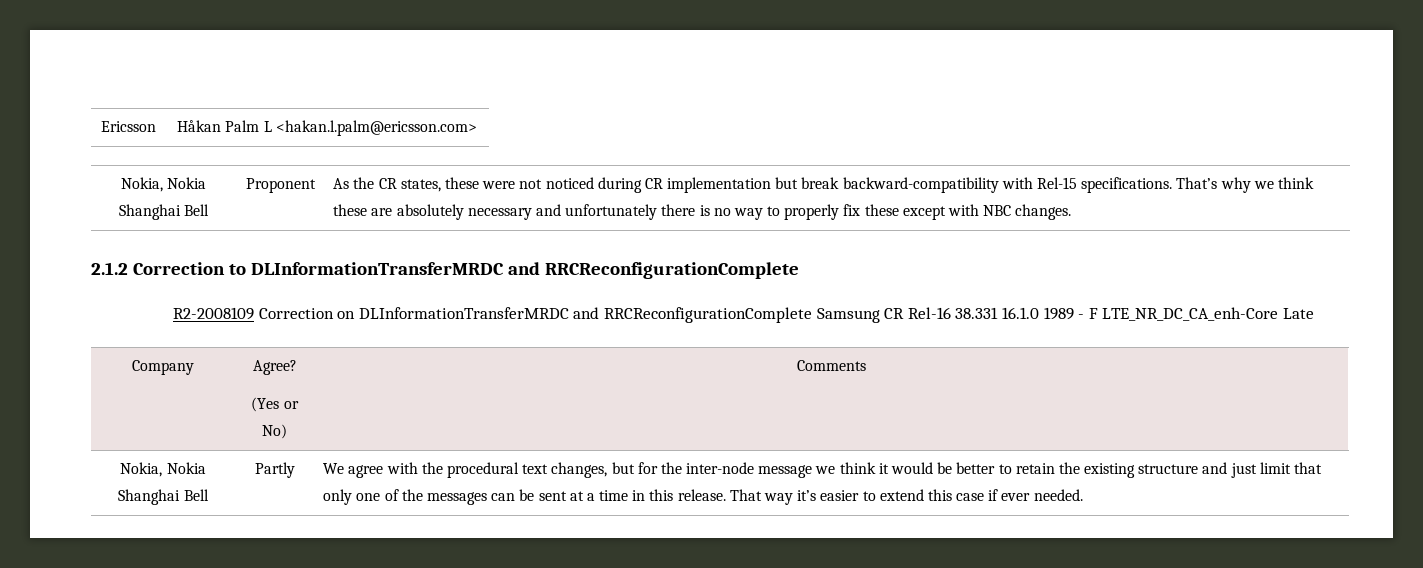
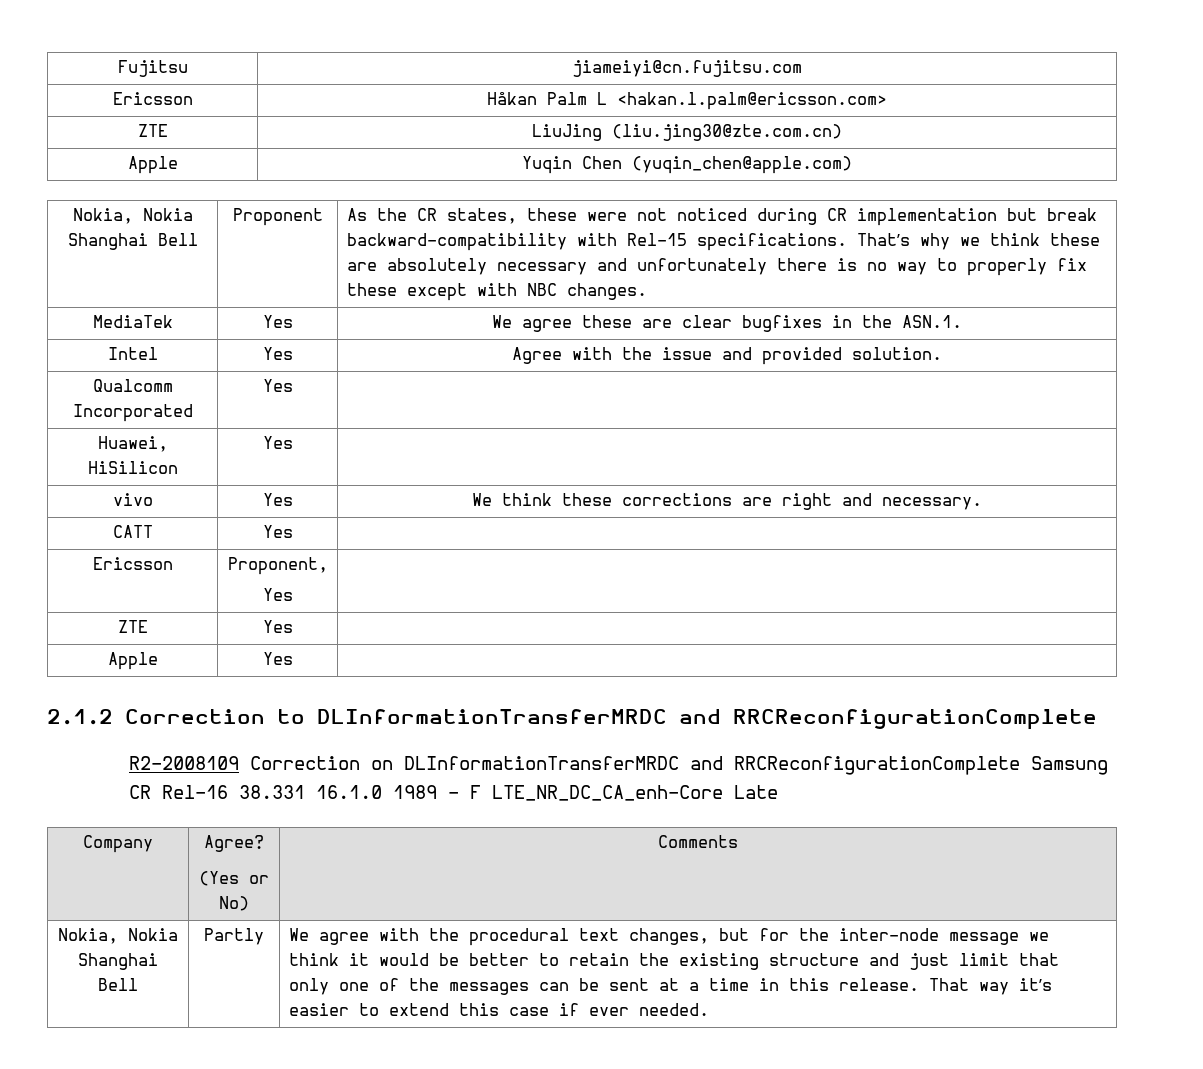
+ Fujitsu | jiameiyi@cn.fujitsu.com
+ ZTE | LiuJing (liu.jing30@zte.com.cn)
+ Apple | Yuqin Chen (yuqin_chen@apple.com)
+ MediaTek | Yes | We agree these are clear bugfixes in the ASN.1.
+ Intel | Yes | Agree with the issue and provided solution.
+ Qualcomm Incorporated | Yes |
+ Huawei, HiSilicon | Yes |
+ vivo | Yes | We think these corrections are right and necessary.
+ CATT | Yes |
+ Ericsson | Proponent,
+ Yes |
+ ZTE | Yes |
+ Apple | Yes |

